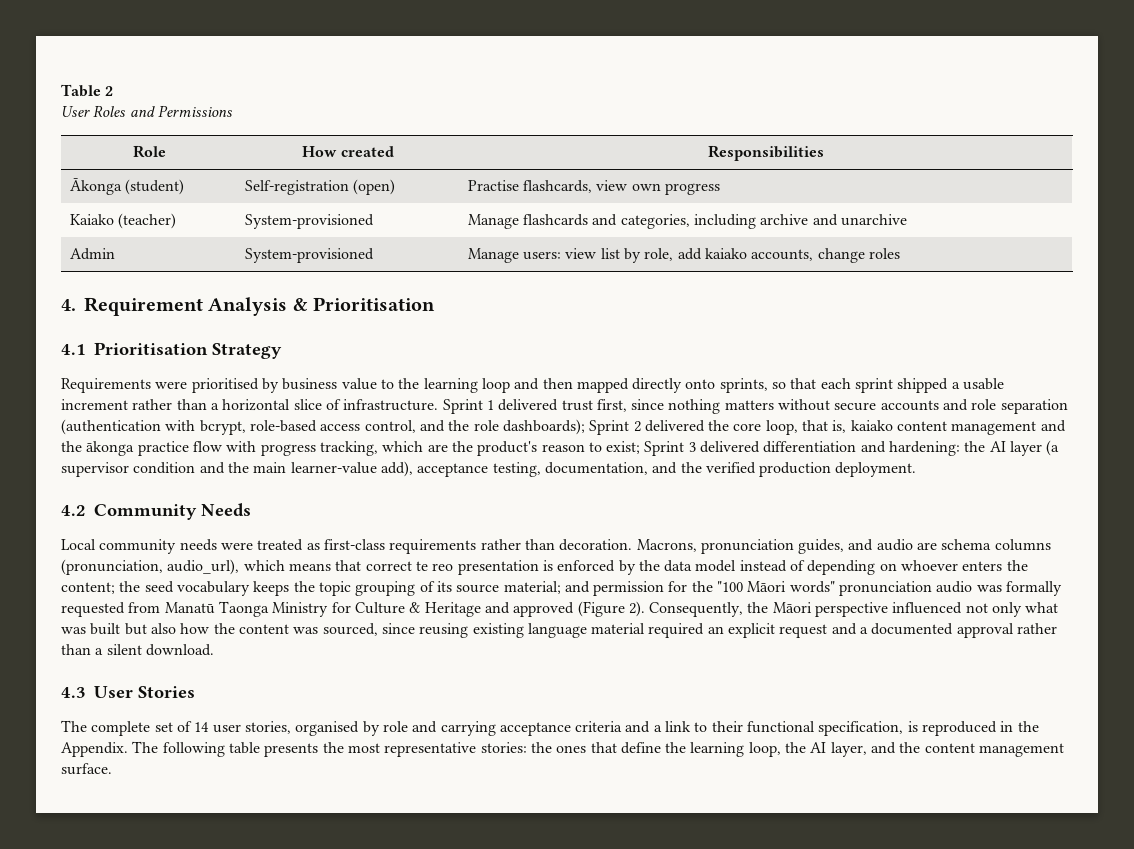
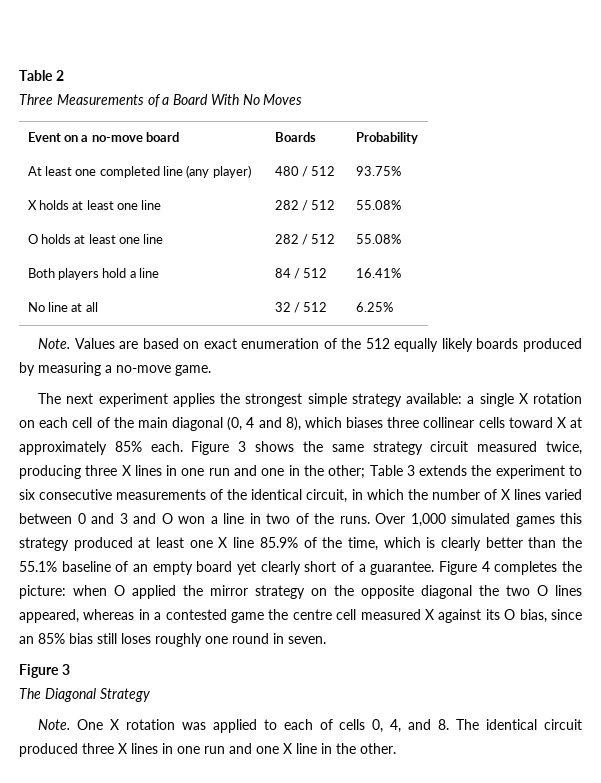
- User Roles and Permissions
- Role | How created | Responsibilities
- Ākonga (student) | Self-registration (open) | Practise flashcards, view own progress
- Kaiako (teacher) | System-provisioned | Manage flashcards and categories, including archive and unarchive
- Admin | System-provisioned | Manage users: view list by role, add kaiako accounts, change roles
- 4. Requirement Analysis & Prioritisation
- 4.1 Prioritisation Strategy
- Requirements were prioritised by business value to the learning loop and then mapped directly onto sprints, so that each sprint shipped a usable increment rather than a horizontal slice of infrastructure. Sprint 1 delivered trust first, since nothing matters without secure accounts and role separation (authentication with bcrypt, role-based access control, and the role dashboards); Sprint 2 delivered the core loop, that is, kaiako content management and the ākonga practice flow with progress tracking, which are the product's reason to exist; Sprint 3 delivered differentiation and hardening: the AI layer (a supervisor condition and the main learner-value add), acceptance testing, documentation, and the verified production deployment.
- 4.2 Community Needs
- Local community needs were treated as first-class requirements rather than decoration. Macrons, pronunciation guides, and audio are schema columns (pronunciation, audio_url), which means that correct te reo presentation is enforced by the data model instead of depending on whoever enters the content; the seed vocabulary keeps the topic grouping of its source material; and permission for the "100 Māori words" pronunciation audio was formally requested from Manatū Taonga Ministry for Culture & Heritage and approved (Figure 2). Consequently, the Māori perspective influenced not only what was built but also how the content was sourced, since reusing existing language material required an explicit request and a documented approval rather than a silent download.
- 4.3 User Stories
- The complete set of 14 user stories, organised by role and carrying acceptance criteria and a link to their functional specification, is reproduced in the Appendix. The following table presents the most representative stories: the ones that define the learning loop, the AI layer, and the content management surface.
+ Three Measurements of a Board With No Moves
+ Event on a no-move board | Boards | Probability
+ At least one completed line (any player) | 480 / 512 | 93.75%
+ X holds at least one line | 282 / 512 | 55.08%
+ O holds at least one line | 282 / 512 | 55.08%
+ Both players hold a line | 84 / 512 | 16.41%
+ No line at all | 32 / 512 | 6.25%
+ Note. Values are based on exact enumeration of the 512 equally likely boards produced by measuring a no-move game.
+ The next experiment applies the strongest simple strategy available: a single X rotation on each cell of the main diagonal (0, 4 and 8), which biases three collinear cells toward X at approximately 85% each. Figure 3 shows the same strategy circuit measured twice, producing three X lines in one run and one in the other; Table 3 extends the experiment to six consecutive measurements of the identical circuit, in which the number of X lines varied between 0 and 3 and O won a line in two of the runs. Over 1,000 simulated games this strategy produced at least one X line 85.9% of the time, which is clearly better than the 55.1% baseline of an empty board yet clearly short of a guarantee. Figure 4 completes the picture: when O applied the mirror strategy on the opposite diagonal the two O lines appeared, whereas in a contested game the centre cell measured X against its O bias, since an 85% bias still loses roughly one round in seven.
+ Figure 3
+ The Diagonal Strategy
+ Note. One X rotation was applied to each of cells 0, 4, and 8. The identical circuit produced three X lines in one run and one X line in the other.

